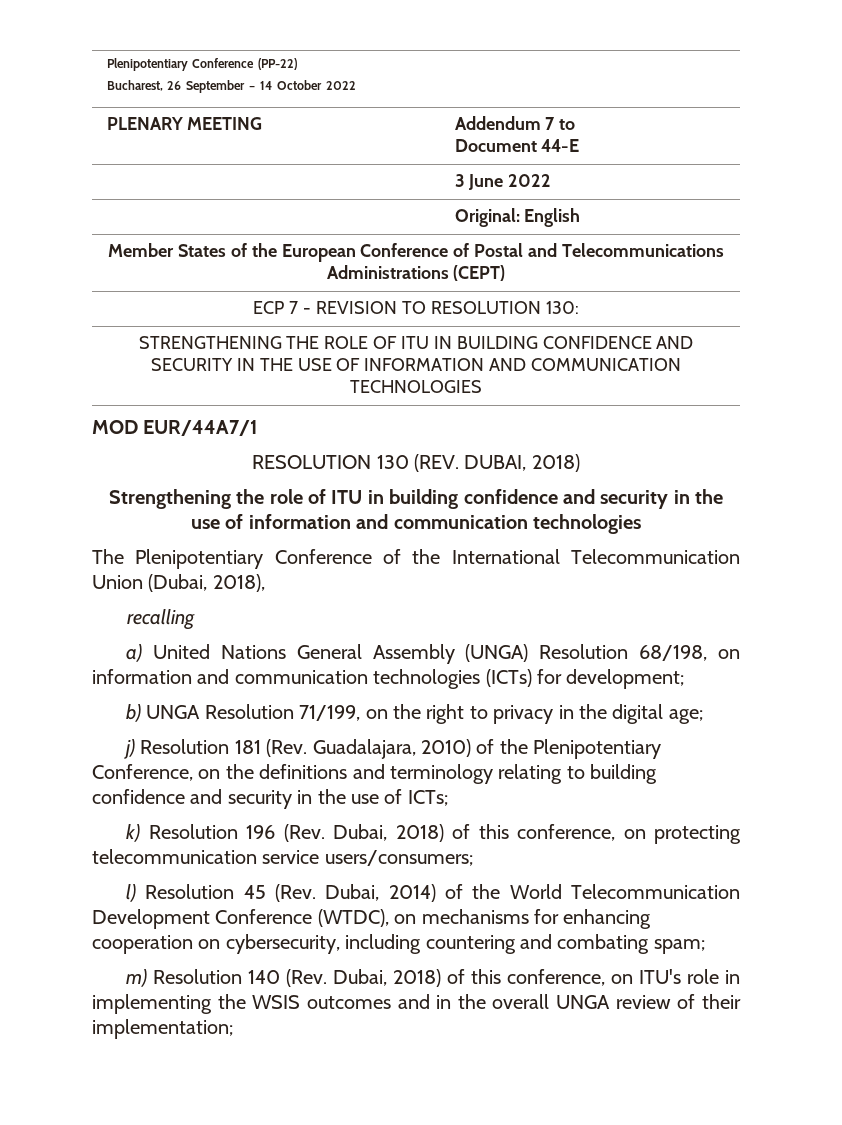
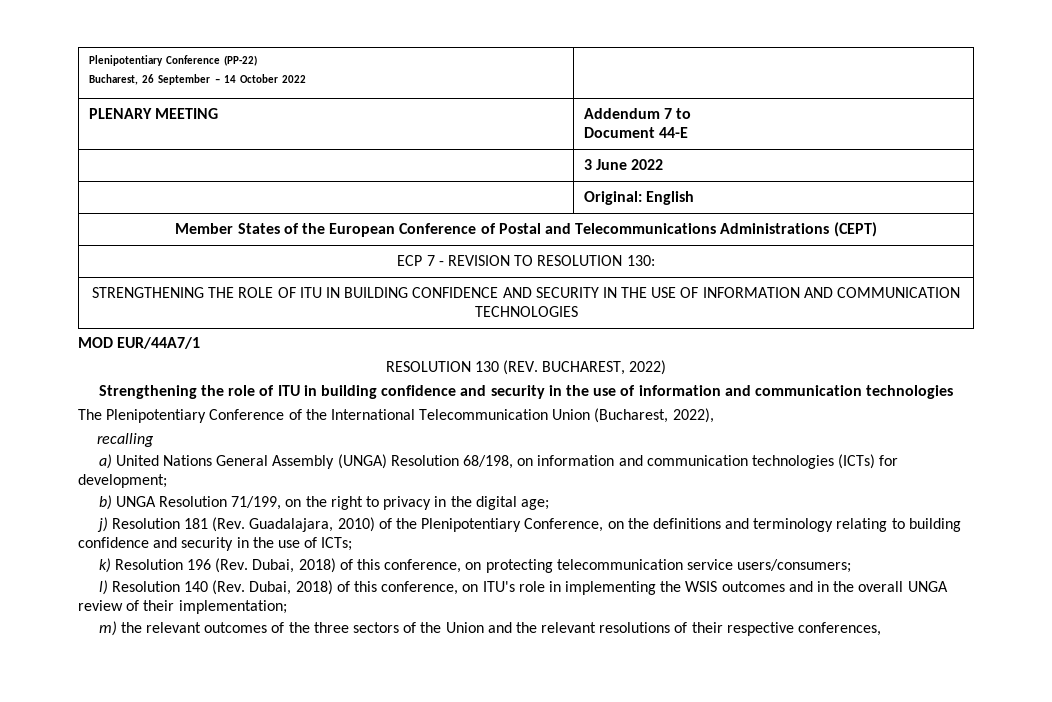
- RESOLUTION 130 (REV. DUBAI, 2018)
+ RESOLUTION 130 (REV. BUCHAREST, 2022)
- The Plenipotentiary Conference of the International Telecommunication Union (Dubai, 2018),
+ The Plenipotentiary Conference of the International Telecommunication Union (Bucharest, 2022),
- l) Resolution 45 (Rev. Dubai, 2014) of the World Telecommunication Development Conference (WTDC), on mechanisms for enhancing cooperation on cybersecurity, including countering and combating spam;
- m) Resolution 140 (Rev. Dubai, 2018) of this conference, on ITU's role in implementing the WSIS outcomes and in the overall UNGA review of their implementation;
+ l) Resolution 140 (Rev. Dubai, 2018) of this conference, on ITU's role in implementing the WSIS outcomes and in the overall UNGA review of their implementation;
+ m) the relevant outcomes of the three sectors of the Union and the relevant resolutions of their respective conferences,

